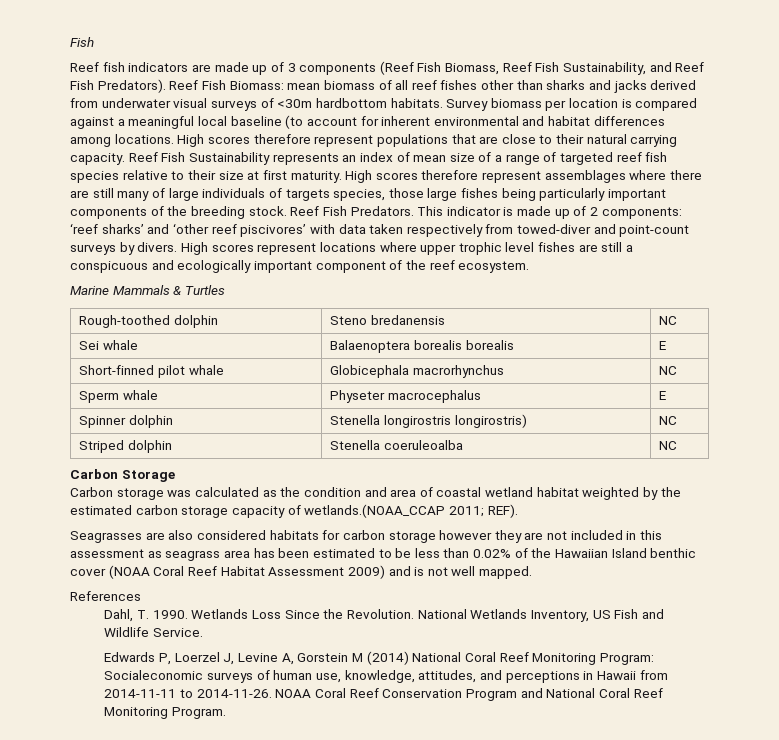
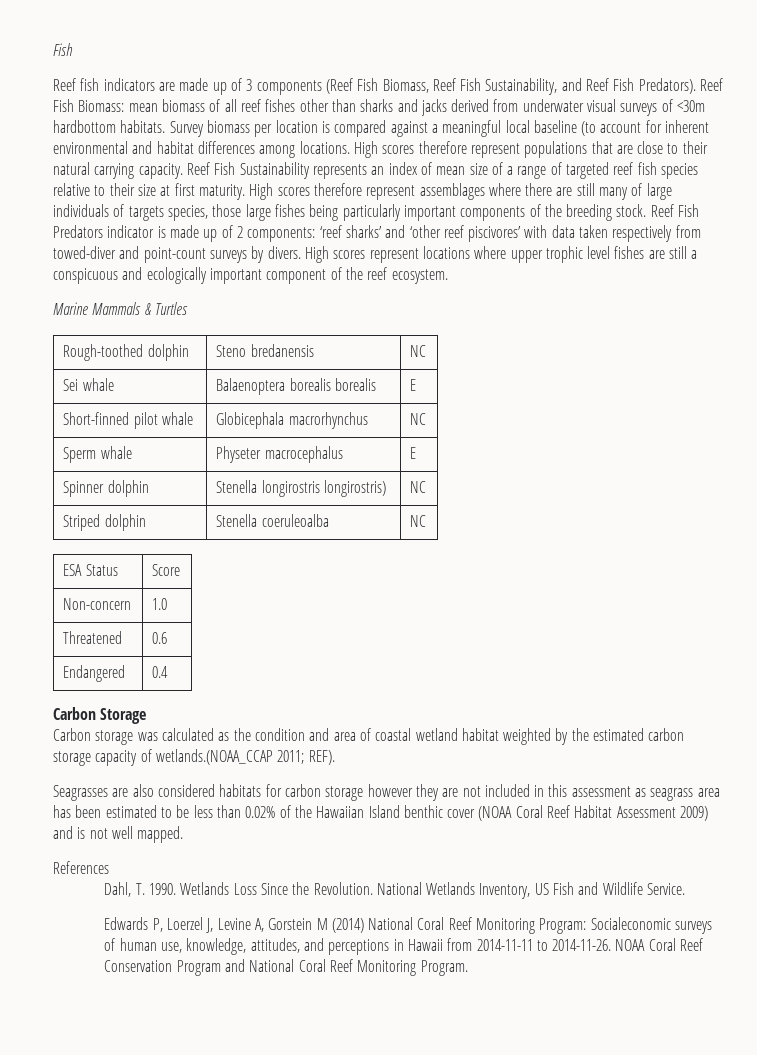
- Reef Fish Predators. This indicator is made up of 2 components: ‘reef sharks’ and ‘other reef piscivores’ with data taken respectively from towed-diver and point-count surveys by divers.
+ Reef Fish Predators indicator is made up of 2 components: ‘reef sharks’ and ‘other reef piscivores’ with data taken respectively from towed-diver and point-count surveys by divers.
+ ESA Status | Score
+ Non-concern | 1.0
+ Threatened | 0.6
+ Endangered | 0.4

